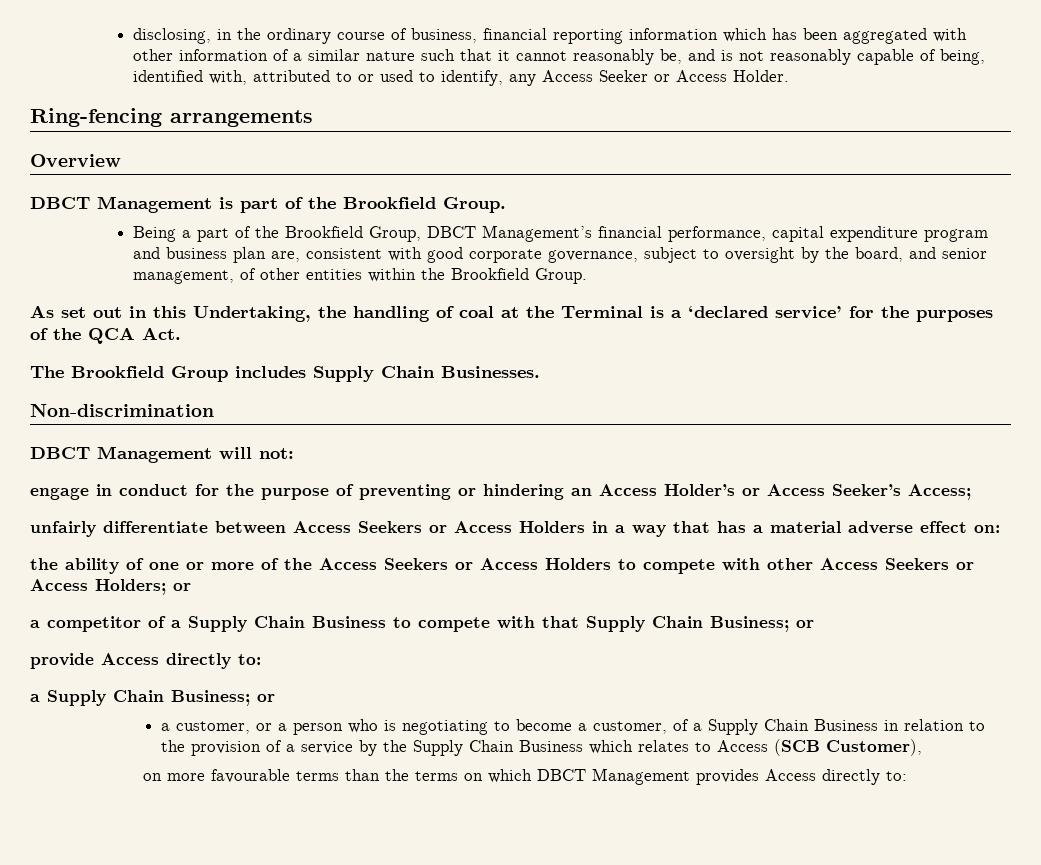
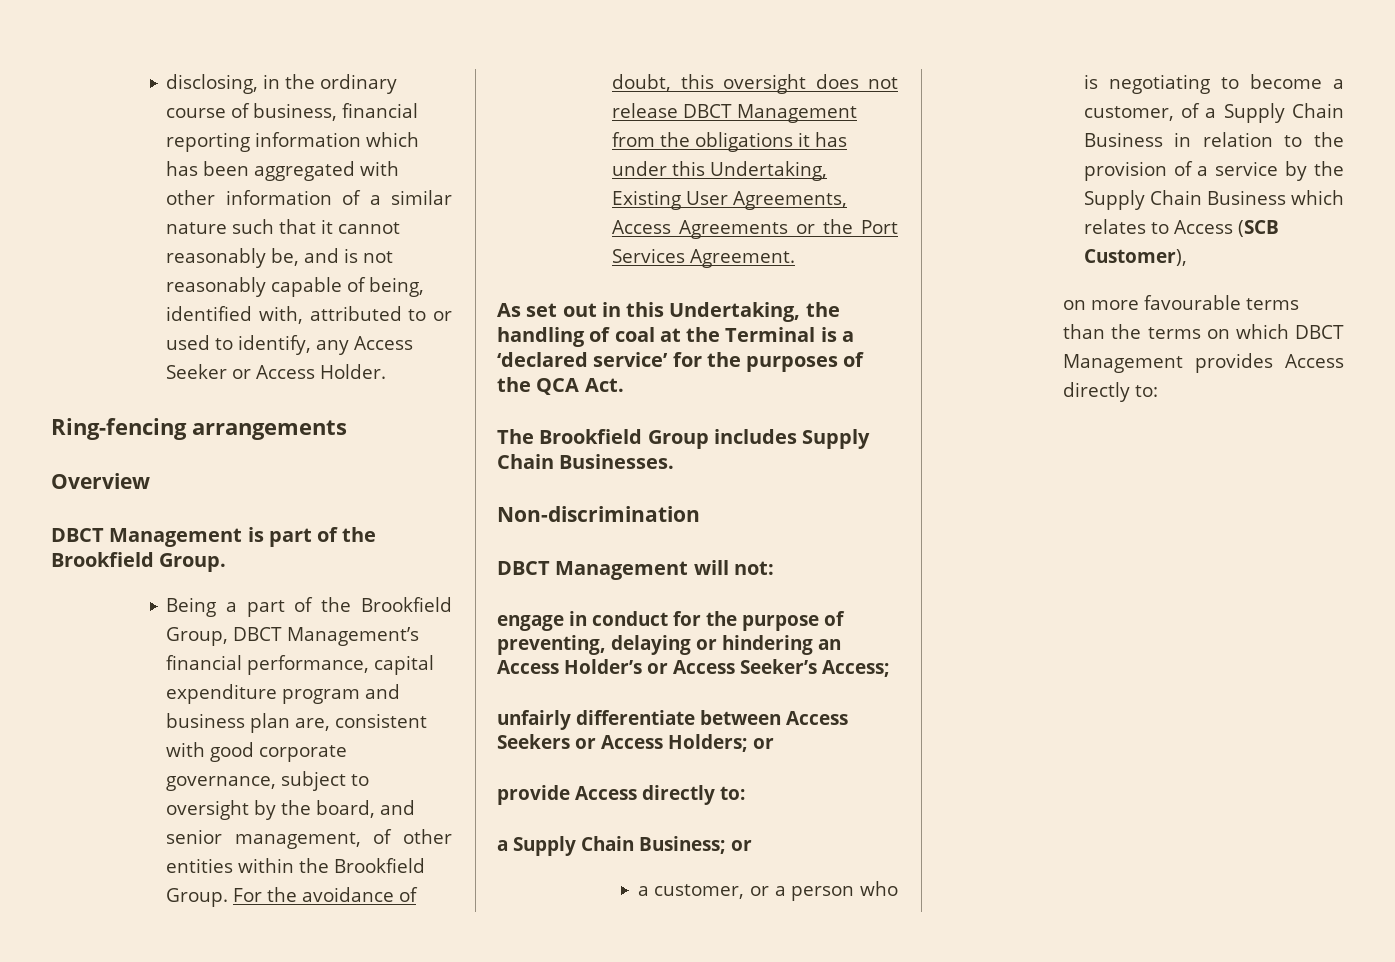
+ For the avoidance of doubt, this oversight does not release DBCT Management from the obligations it has under this Undertaking, Existing User Agreements, Access Agreements or the Port Services Agreement.
- engage in conduct for the purpose of preventing or hindering an Access Holder’s or Access Seeker’s Access;
+ engage in conduct for the purpose of preventing, delaying or hindering an Access Holder’s or Access Seeker’s Access;
- unfairly differentiate between Access Seekers or Access Holders in a way that has a material adverse effect on:
- the ability of one or more of the Access Seekers or Access Holders to compete with other Access Seekers or Access Holders; or
- a competitor of a Supply Chain Business to compete with that Supply Chain Business; or
+ unfairly differentiate between Access Seekers or Access Holders; or

